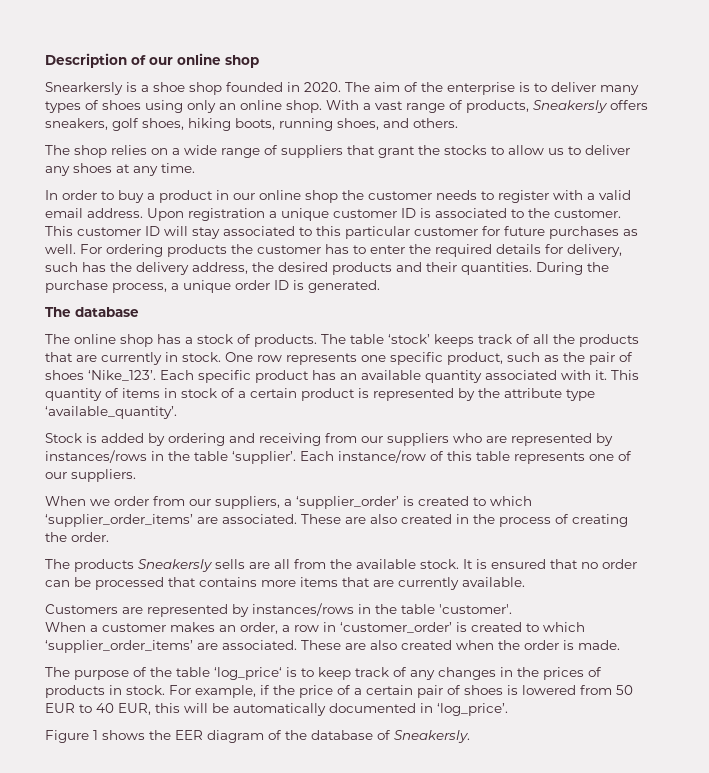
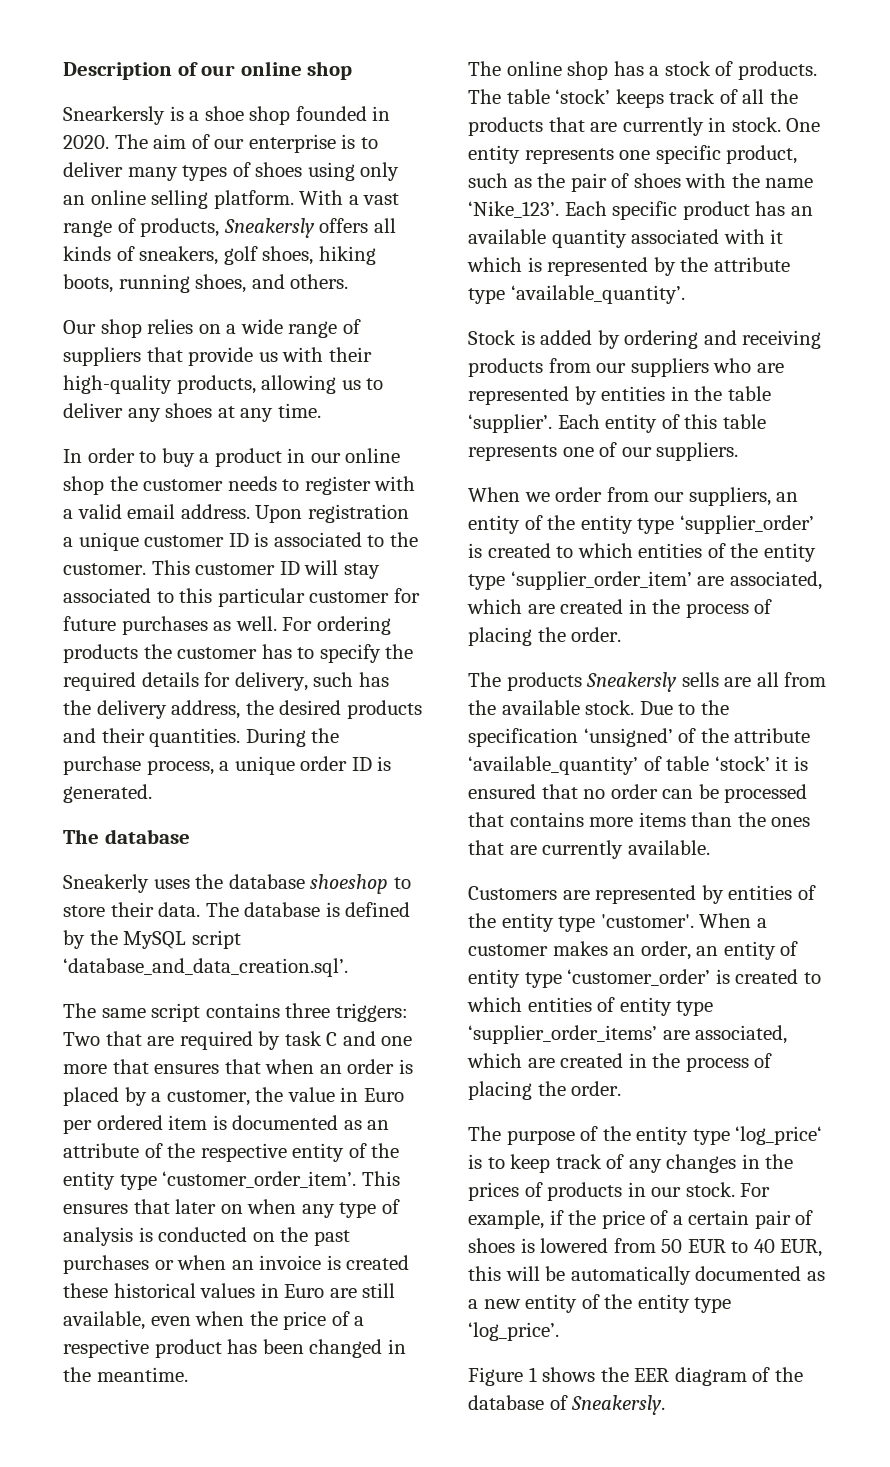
- The aim of the enterprise is to deliver many types of shoes using only an online shop.
+ The aim of our enterprise is to deliver many types of shoes using only an online selling platform.
- With a vast range of products, Sneakersly offers sneakers, golf shoes, hiking boots, running shoes, and others.
+ With a vast range of products, Sneakersly offers all kinds of sneakers, golf shoes, hiking boots, running shoes, and others.
- The shop relies on a wide range of suppliers that grant the stocks to allow us to deliver any shoes at any time.
+ Our shop relies on a wide range of suppliers that provide us with their high-quality products, allowing us to deliver any shoes at any time.
- For ordering products the customer has to enter the required details for delivery, such has the delivery address, the desired products and their quantities.
+ For ordering products the customer has to specify the required details for delivery, such has the delivery address, the desired products and their quantities.
+ Sneakerly uses the database shoeshop to store their data. The database is defined by the MySQL script ‘database_and_data_creation.sql’.
+ The same script contains three triggers: Two that are required by task C and one more that ensures that when an order is placed by a customer, the value in Euro per ordered item is documented as an attribute of the respective entity of the entity type ‘customer_order_item’. This ensures that later on when any type of analysis is conducted on the past purchases or when an invoice is created these historical values in Euro are still available, even when the price of a respective product has been changed in the meantime.
- One row represents one specific product, such as the pair of shoes ‘Nike_123’.
+ One entity represents one specific product, such as the pair of shoes with the name ‘Nike_123’.
- Each specific product has an available quantity associated with it. This quantity of items in stock of a certain product is represented by the attribute type ‘available_quantity’.
+ Each specific product has an available quantity associated with it which is represented by the attribute type ‘available_quantity’.
- Stock is added by ordering and receiving from our suppliers who are represented by instances/rows in the table ‘supplier’.
+ Stock is added by ordering and receiving products from our suppliers who are represented by entities in the table ‘supplier’.
- Each instance/row of this table represents one of our suppliers.
+ Each entity of this table represents one of our suppliers.
- When we order from our suppliers, a ‘supplier_order’ is created to which ‘supplier_order_items’ are associated. These are also created in the process of creating the order.
+ When we order from our suppliers, an entity of the entity type ‘supplier_order’ is created to which entities of the entity type ‘supplier_order_item’ are associated, which are created in the process of placing the order.
- It is ensured that no order can be processed that contains more items that are currently available.
+ Due to the specification ‘unsigned’ of the attribute ‘available_quantity’ of table ‘stock’ it is ensured that no order can be processed that contains more items than the ones that are currently available.
- Customers are represented by instances/rows in the table 'customer'.
- When a customer makes an order, a row in ‘customer_order’ is created to which ‘supplier_order_items’ are associated. These are also created when the order is made.
+ Customers are represented by entities of the entity type 'customer'. When a customer makes an order, an entity of entity type ‘customer_order’ is created to which entities of entity type ‘supplier_order_items’ are associated, which are created in the process of placing the order.
- The purpose of the table ‘log_price‘ is to keep track of any changes in the prices of products in stock.
+ The purpose of the entity type ‘log_price‘ is to keep track of any changes in the prices of products in our stock.
- For example, if the price of a certain pair of shoes is lowered from 50 EUR to 40 EUR, this will be automatically documented in ‘log_price’.
+ For example, if the price of a certain pair of shoes is lowered from 50 EUR to 40 EUR, this will be automatically documented as a new entity of the entity type ‘log_price’.

